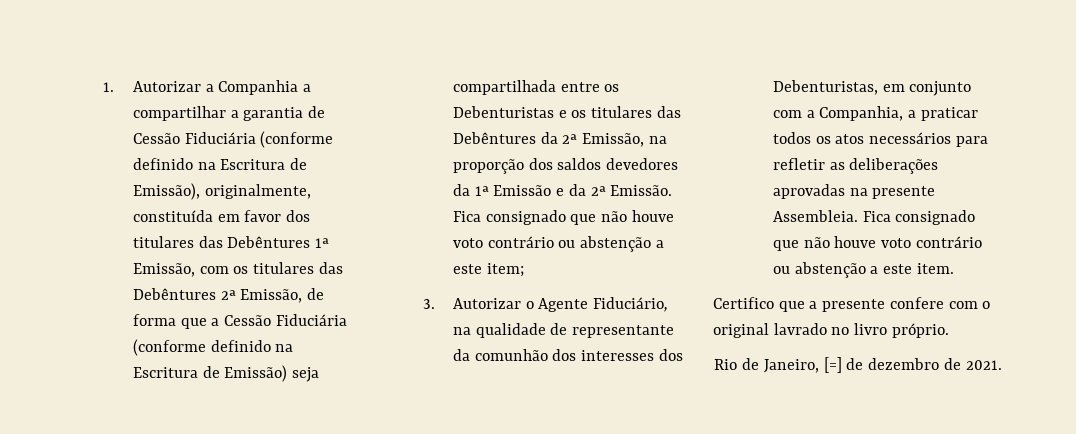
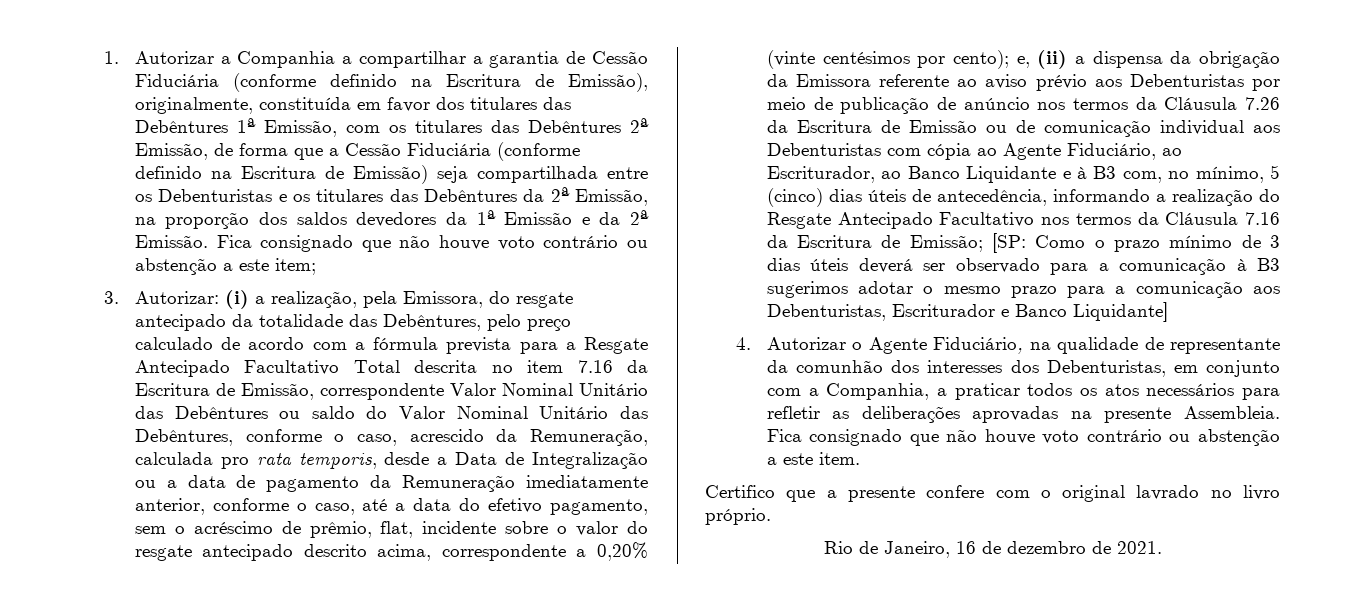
- 3. Autorizar o Agente Fiduciário, na qualidade de representante da comunhão dos interesses dos Debenturistas, em conjunto com a Companhia, a praticar todos os atos necessários para refletir as deliberações aprovadas na presente Assembleia.
+ 3. Autorizar: (i) a realização, pela Emissora, do resgate antecipado da totalidade das Debêntures, pelo preço calculado de acordo com a fórmula prevista para a Resgate Antecipado Facultativo Total descrita no item 7.16 da Escritura de Emissão, correspondente Valor Nominal Unitário das Debêntures ou saldo do Valor Nominal Unitário das Debêntures, conforme o caso, acrescido da Remuneração, calculada pro rata temporis, desde a Data de Integralização ou a data de pagamento da Remuneração imediatamente anterior, conforme o caso, até a data do efetivo pagamento, sem o acréscimo de prêmio, flat, incidente sobre o valor do resgate antecipado descrito acima, correspondente a 0,20% (vinte centésimos por cento); e, (ii) a dispensa da obrigação da Emissora referente ao aviso prévio aos Debenturistas por meio de publicação de anúncio nos termos da Cláusula 7.26 da Escritura de Emissão ou de comunicação individual aos Debenturistas com cópia ao Agente Fiduciário, ao Escriturador, ao Banco Liquidante e à B3 com, no mínimo, 5 (cinco) dias úteis de antecedência, informando a realização do Resgate Antecipado Facultativo nos termos da Cláusula 7.16 da Escritura de Emissão; [SP: Como o prazo mínimo de 3 dias úteis deverá ser observado para a comunicação à B3 sugerimos adotar o mesmo prazo para a comunicação aos Debenturistas, Escriturador e Banco Liquidante]
+ 4. Autorizar o Agente Fiduciário, na qualidade de representante da comunhão dos interesses dos Debenturistas, em conjunto com a Companhia, a praticar todos os atos necessários para refletir as deliberações aprovadas na presente Assembleia.
- Rio de Janeiro, [=] de dezembro de 2021.
+ Rio de Janeiro, 16 de dezembro de 2021.

